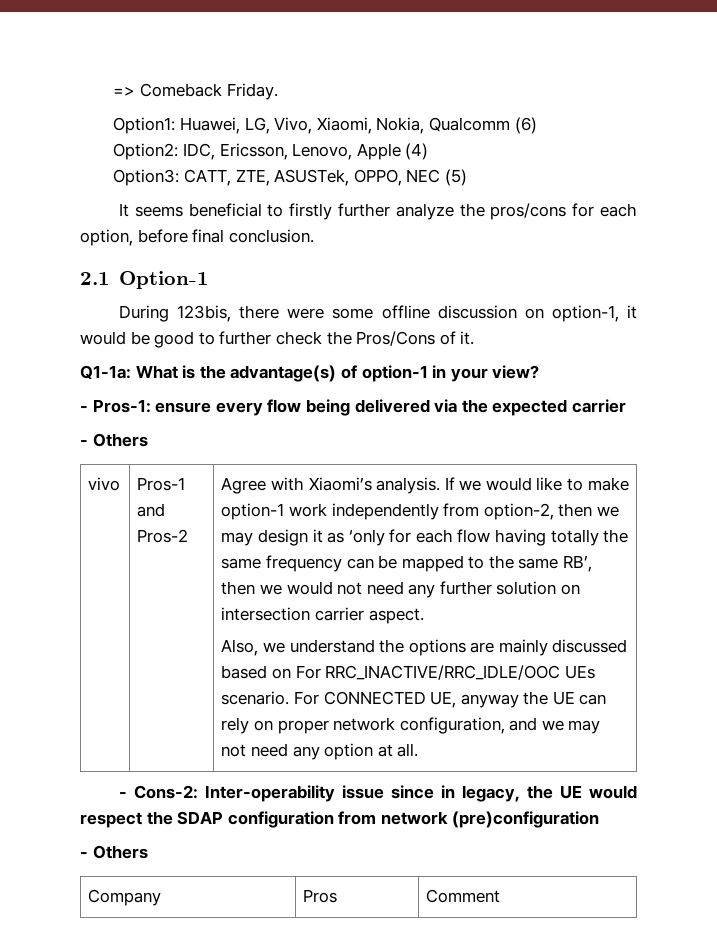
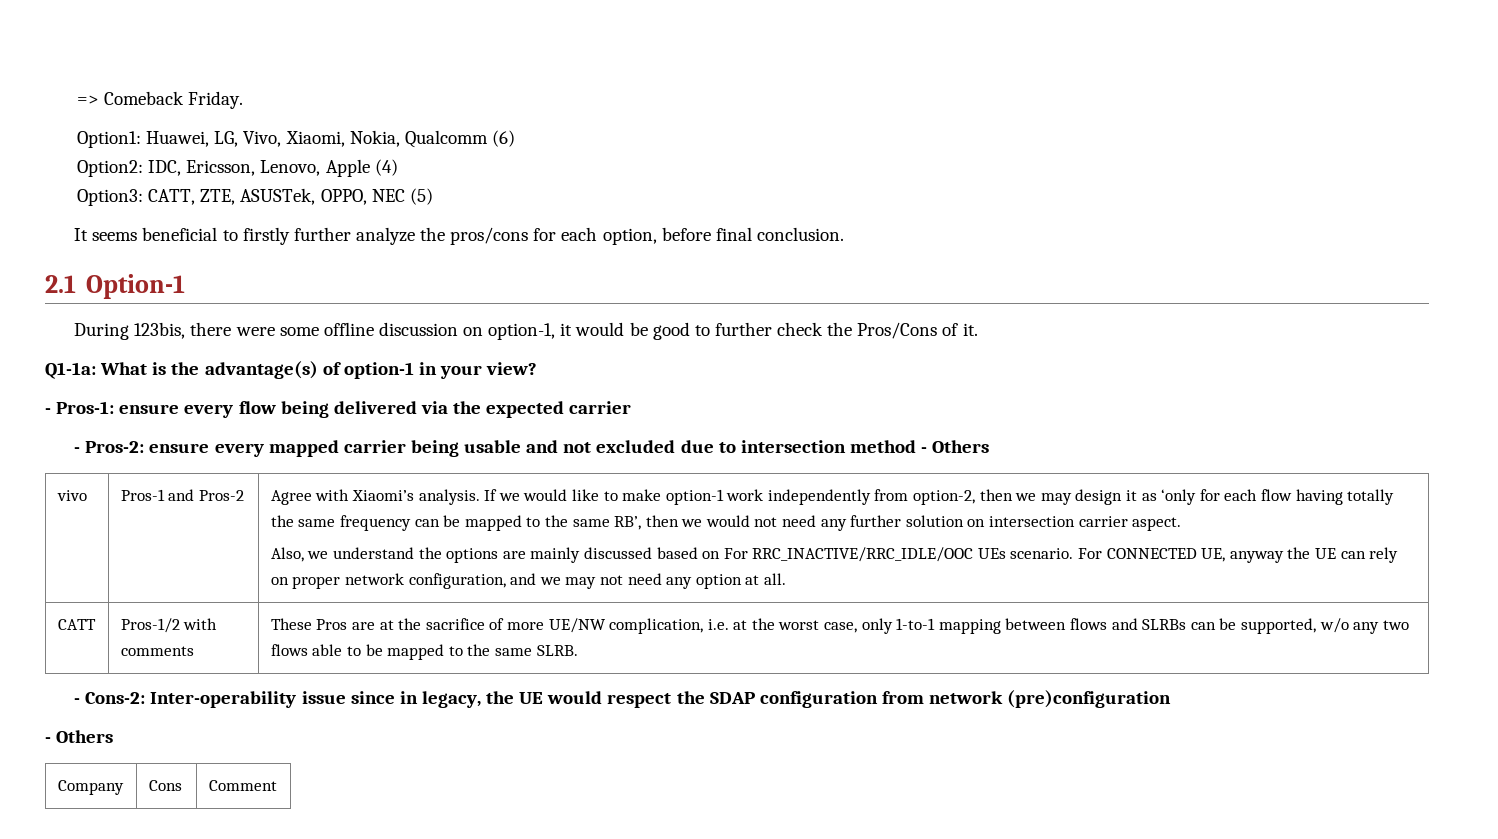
  - Pros-1: ensure every flow being delivered via the expected carrier
- - Others
+ - Pros-2: ensure every mapped carrier being usable and not excluded due to intersection method - Others
+ CATT | Pros-1/2 with comments | These Pros are at the sacrifice of more UE/NW complication, i.e. at the worst case, only 1-to-1 mapping between flows and SLRBs can be supported, w/o any two flows able to be mapped to the same SLRB.
- Company | Pros | Comment
+ Company | Cons | Comment

